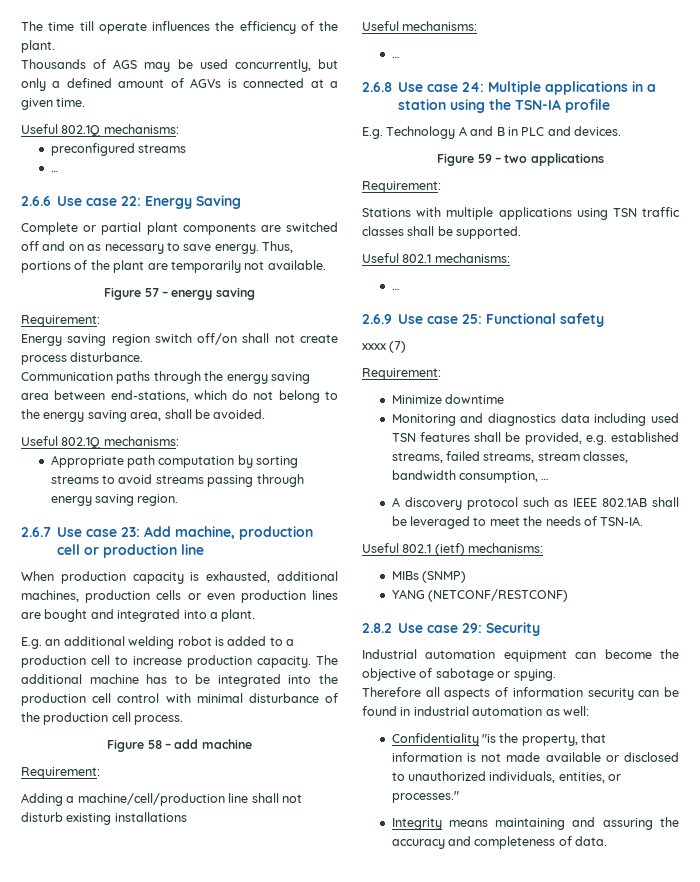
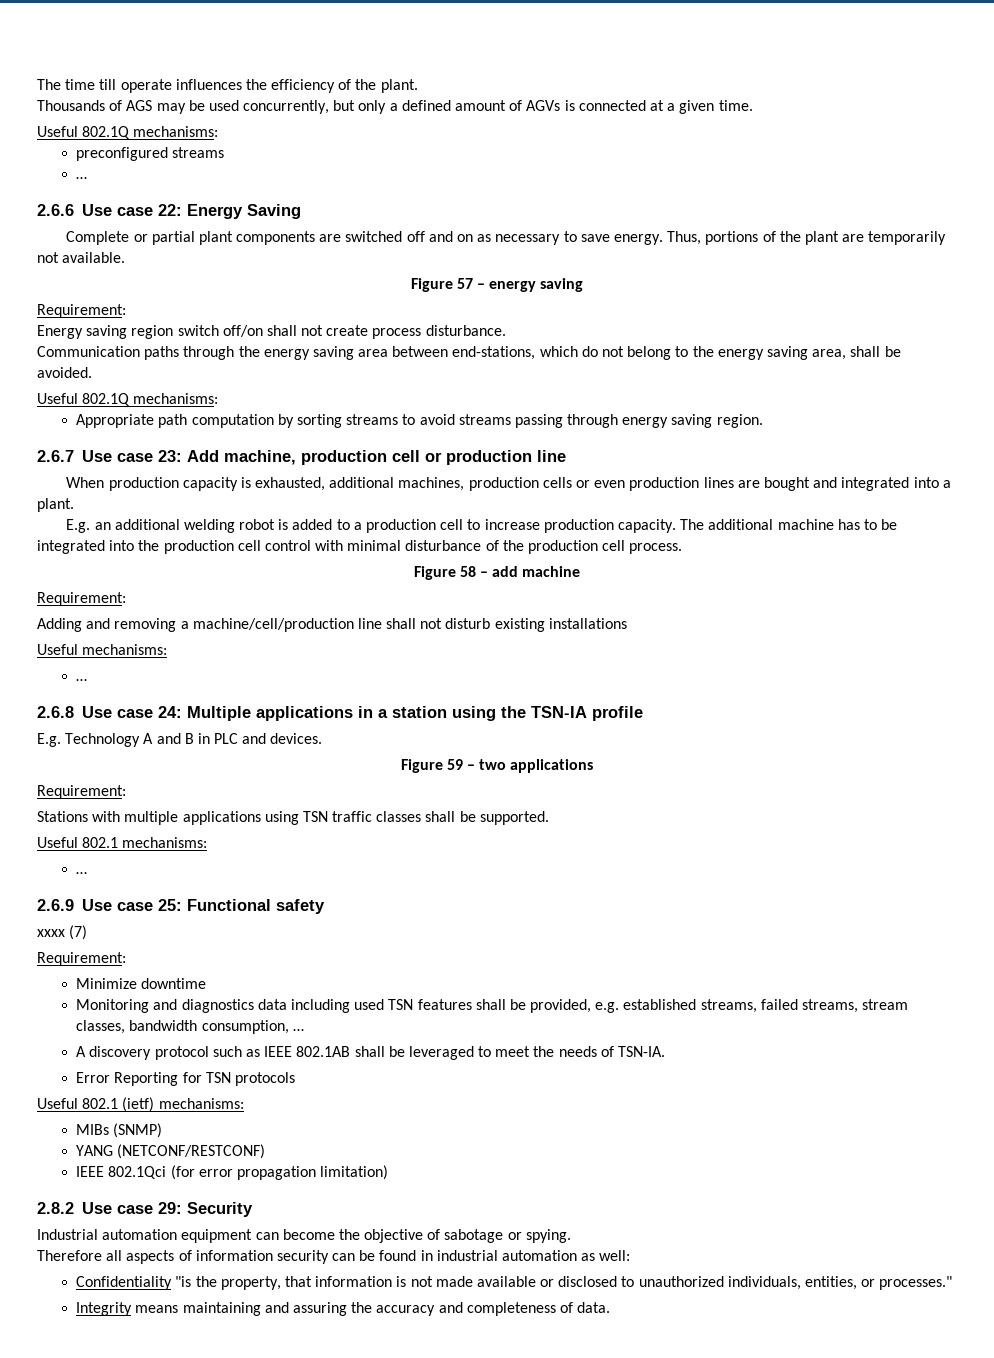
- Adding a machine/cell/production line shall not disturb existing installations
+ Adding and removing a machine/cell/production line shall not disturb existing installations
+ Error Reporting for TSN protocols
+ IEEE 802.1Qci (for error propagation limitation)

